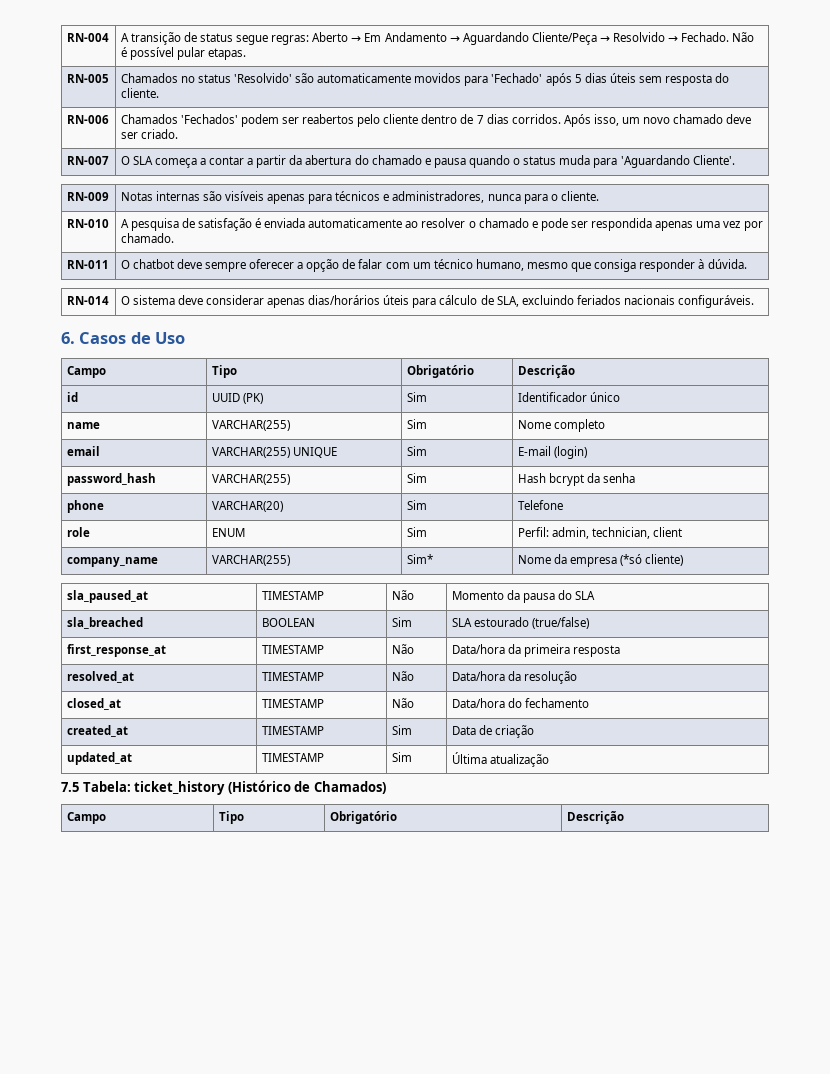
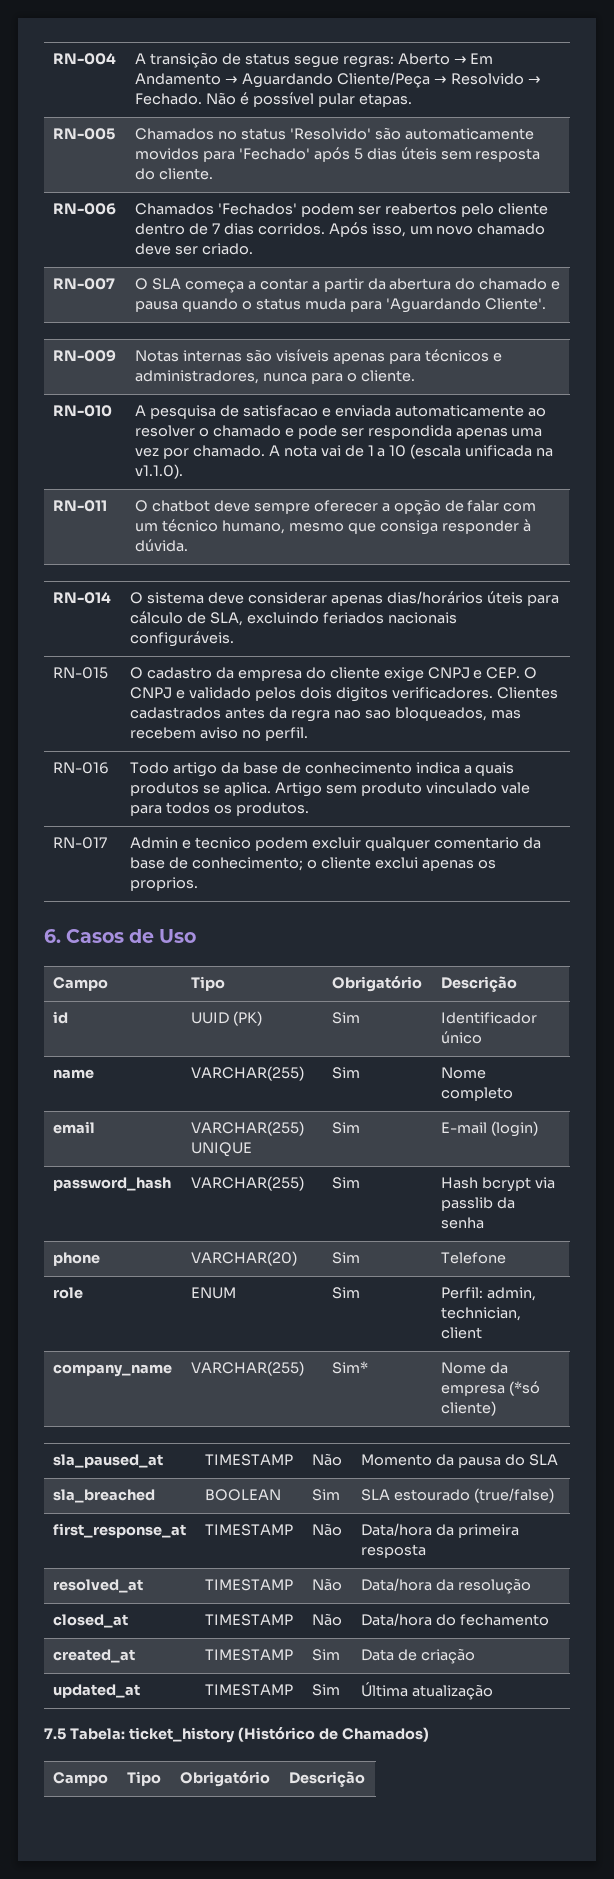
- RN-010 | A pesquisa de satisfação é enviada automaticamente ao resolver o chamado e pode ser respondida apenas uma vez por chamado.
+ RN-010 | A pesquisa de satisfacao e enviada automaticamente ao resolver o chamado e pode ser respondida apenas uma vez por chamado. A nota vai de 1 a 10 (escala unificada na v1.1.0).
+ RN-015 | O cadastro da empresa do cliente exige CNPJ e CEP. O CNPJ e validado pelos dois digitos verificadores. Clientes cadastrados antes da regra nao sao bloqueados, mas recebem aviso no perfil.
+ RN-016 | Todo artigo da base de conhecimento indica a quais produtos se aplica. Artigo sem produto vinculado vale para todos os produtos.
+ RN-017 | Admin e tecnico podem excluir qualquer comentario da base de conhecimento; o cliente exclui apenas os proprios.
- password_hash | VARCHAR(255) | Sim | Hash bcrypt da senha
+ password_hash | VARCHAR(255) | Sim | Hash bcrypt via passlib da senha

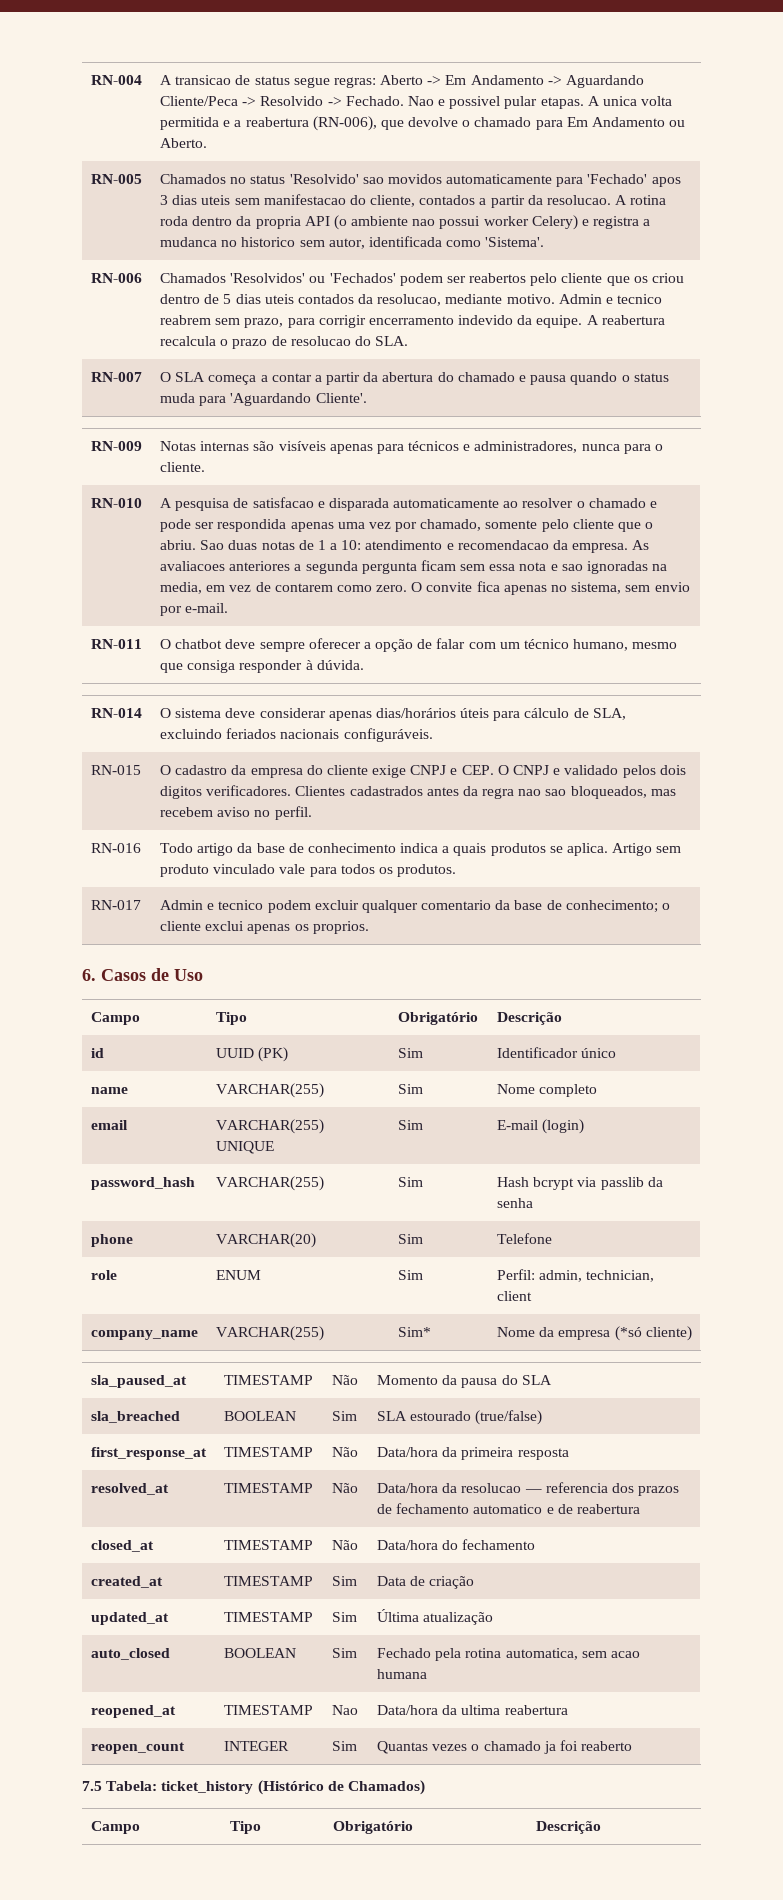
- RN-004 | A transição de status segue regras: Aberto → Em Andamento → Aguardando Cliente/Peça → Resolvido → Fechado. Não é possível pular etapas.
+ RN-004 | A transicao de status segue regras: Aberto -> Em Andamento -> Aguardando Cliente/Peca -> Resolvido -> Fechado. Nao e possivel pular etapas. A unica volta permitida e a reabertura (RN-006), que devolve o chamado para Em Andamento ou Aberto.
- Chamados no status 'Resolvido' são automaticamente movidos para 'Fechado' após 5 dias úteis sem resposta do cliente.
+ Chamados no status 'Resolvido' sao movidos automaticamente para 'Fechado' apos 3 dias uteis sem manifestacao do cliente, contados a partir da resolucao. A rotina roda dentro da propria API (o ambiente nao possui worker Celery) e registra a mudanca no historico sem autor, identificada como 'Sistema'.
- Chamados 'Fechados' podem ser reabertos pelo cliente dentro de 7 dias corridos. Após isso, um novo chamado deve ser criado.
+ Chamados 'Resolvidos' ou 'Fechados' podem ser reabertos pelo cliente que os criou dentro de 5 dias uteis contados da resolucao, mediante motivo. Admin e tecnico reabrem sem prazo, para corrigir encerramento indevido da equipe. A reabertura recalcula o prazo de resolucao do SLA.
- A pesquisa de satisfacao e enviada automaticamente ao resolver o chamado e pode ser respondida apenas uma vez por chamado. A nota vai de 1 a 10 (escala unificada na v1.1.0).
+ A pesquisa de satisfacao e disparada automaticamente ao resolver o chamado e pode ser respondida apenas uma vez por chamado, somente pelo cliente que o abriu. Sao duas notas de 1 a 10: atendimento e recomendacao da empresa. As avaliacoes anteriores a segunda pergunta ficam sem essa nota e sao ignoradas na media, em vez de contarem como zero. O convite fica apenas no sistema, sem envio por e-mail.
- resolved_at | TIMESTAMP | Não | Data/hora da resolução
+ resolved_at | TIMESTAMP | Não | Data/hora da resolucao — referencia dos prazos de fechamento automatico e de reabertura
+ auto_closed | BOOLEAN | Sim | Fechado pela rotina automatica, sem acao humana
+ reopened_at | TIMESTAMP | Nao | Data/hora da ultima reabertura
+ reopen_count | INTEGER | Sim | Quantas vezes o chamado ja foi reaberto

